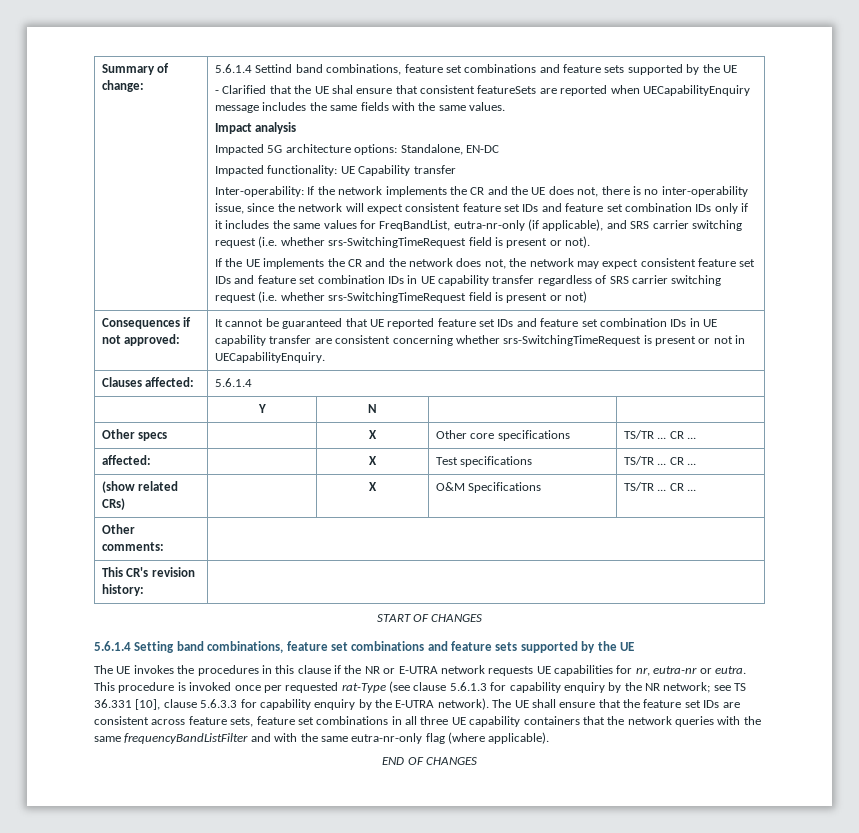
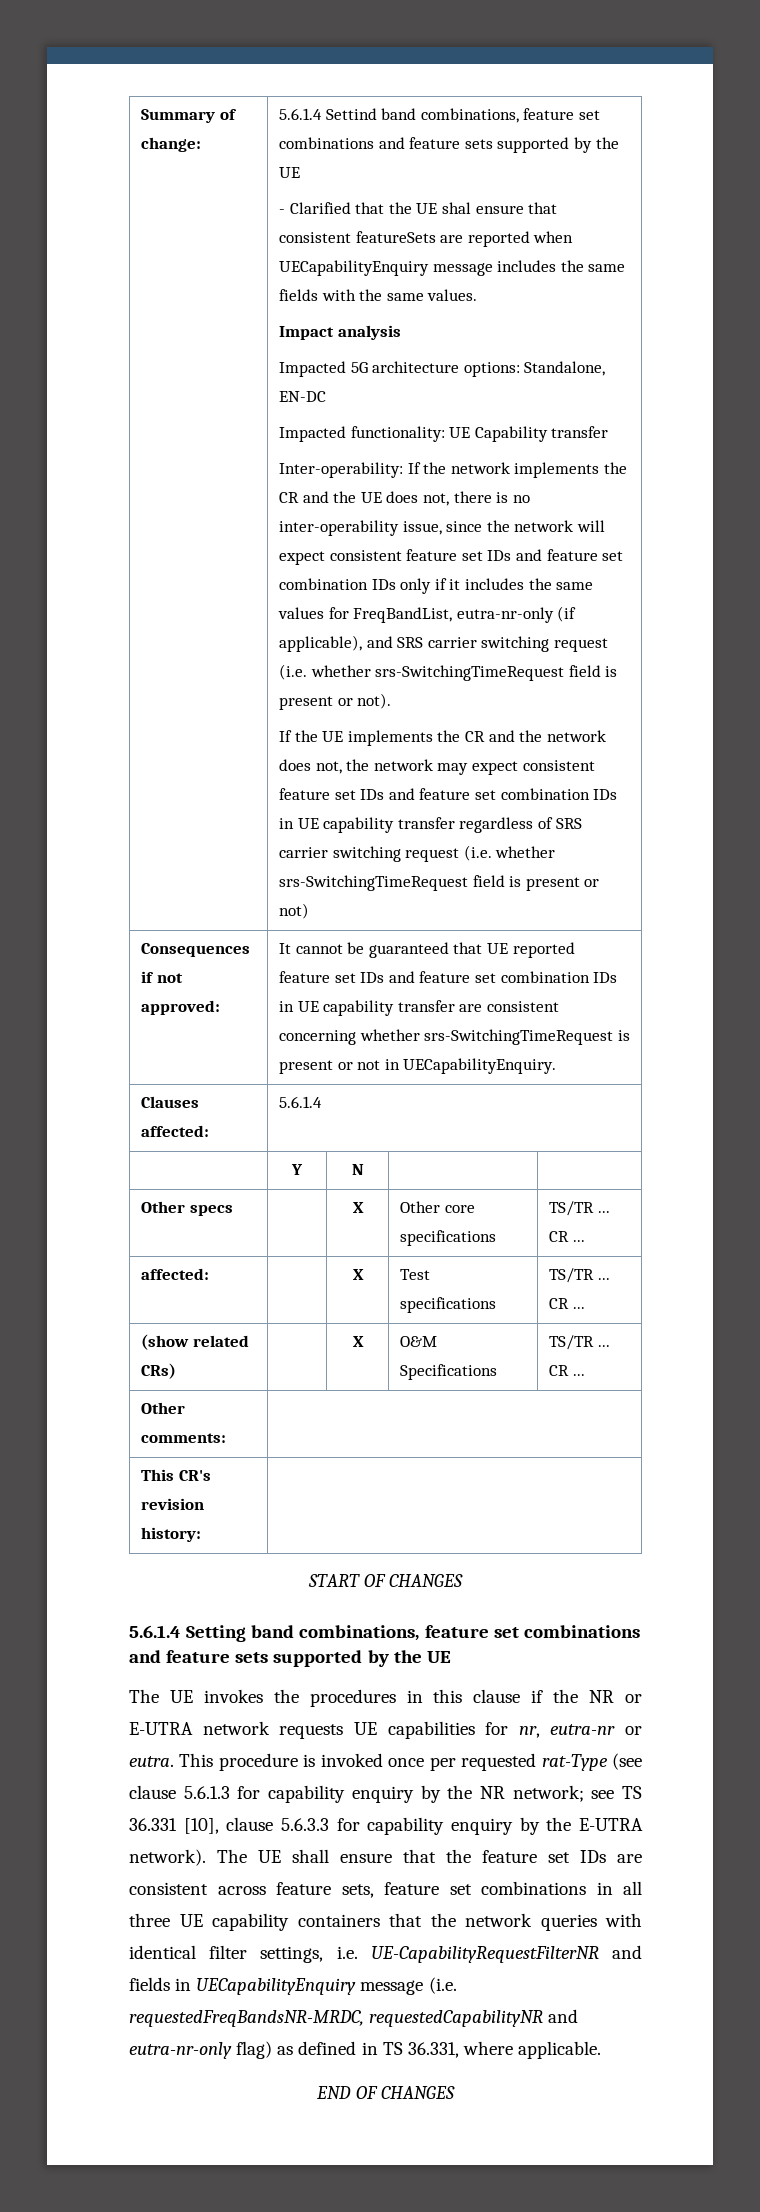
- The UE shall ensure that the feature set IDs are consistent across feature sets, feature set combinations in all three UE capability containers that the network queries with the same frequencyBandListFilter and with the same eutra-nr-only flag (where applicable).
+ The UE shall ensure that the feature set IDs are consistent across feature sets, feature set combinations in all three UE capability containers that the network queries with identical filter settings, i.e. UE-CapabilityRequestFilterNR and fields in UECapabilityEnquiry message (i.e. requestedFreqBandsNR-MRDC, requestedCapabilityNR and eutra-nr-only flag) as defined in TS 36.331, where applicable.

